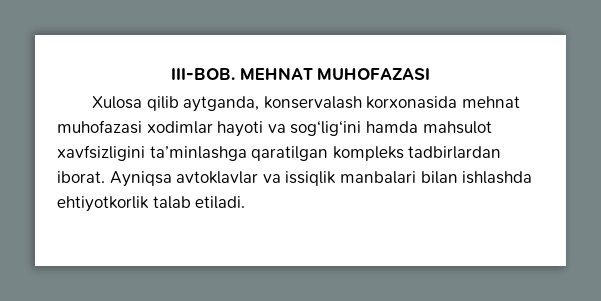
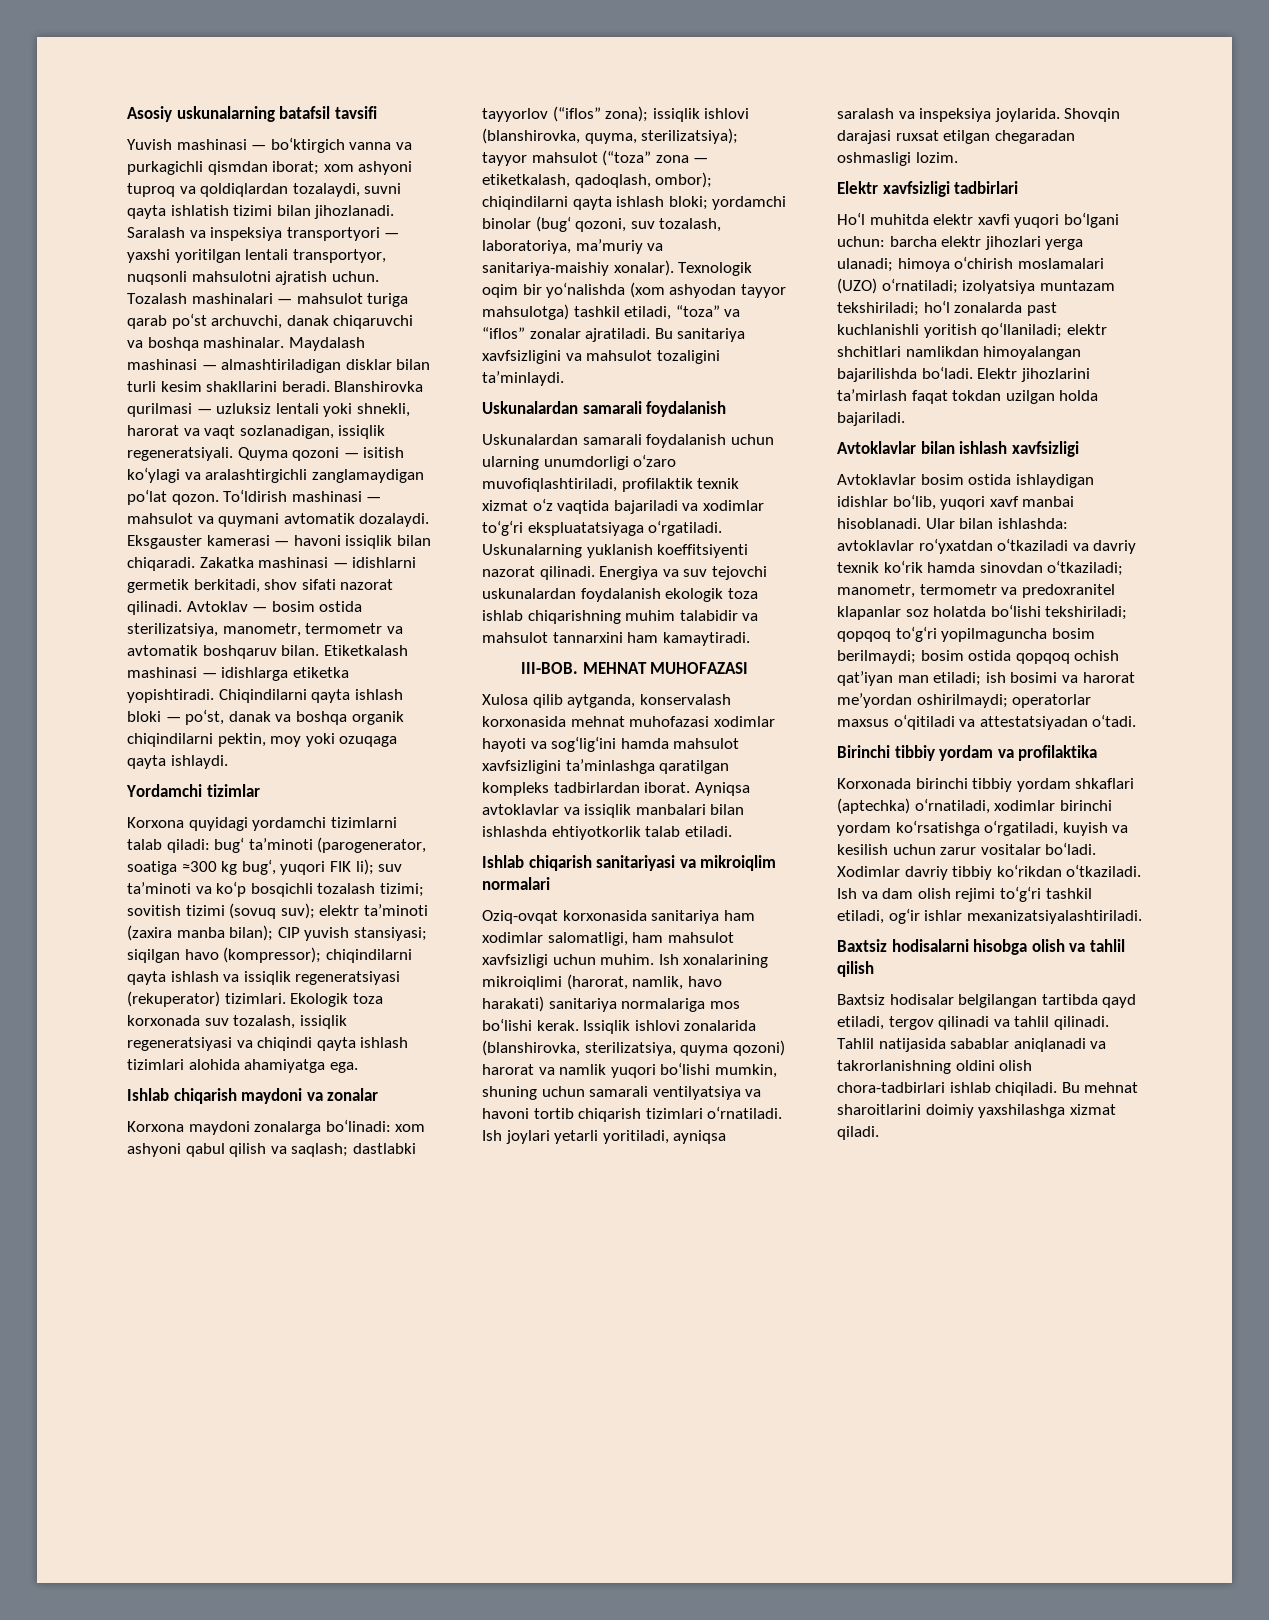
+ Asosiy uskunalarning batafsil tavsifi
+ Yuvish mashinasi — bo‘ktirgich vanna va purkagichli qismdan iborat; xom ashyoni tuproq va qoldiqlardan tozalaydi, suvni qayta ishlatish tizimi bilan jihozlanadi. Saralash va inspeksiya transportyori — yaxshi yoritilgan lentali transportyor, nuqsonli mahsulotni ajratish uchun. Tozalash mashinalari — mahsulot turiga qarab po‘st archuvchi, danak chiqaruvchi va boshqa mashinalar. Maydalash mashinasi — almashtiriladigan disklar bilan turli kesim shakllarini beradi. Blanshirovka qurilmasi — uzluksiz lentali yoki shnekli, harorat va vaqt sozlanadigan, issiqlik regeneratsiyali. Quyma qozoni — isitish ko‘ylagi va aralashtirgichli zanglamaydigan po‘lat qozon. To‘ldirish mashinasi — mahsulot va quymani avtomatik dozalaydi. Eksgauster kamerasi — havoni issiqlik bilan chiqaradi. Zakatka mashinasi — idishlarni germetik berkitadi, shov sifati nazorat qilinadi. Avtoklav — bosim ostida sterilizatsiya, manometr, termometr va avtomatik boshqaruv bilan. Etiketkalash mashinasi — idishlarga etiketka yopishtiradi. Chiqindilarni qayta ishlash bloki — po‘st, danak va boshqa organik chiqindilarni pektin, moy yoki ozuqaga qayta ishlaydi.
+ Yordamchi tizimlar
+ Korxona quyidagi yordamchi tizimlarni talab qiladi: bug‘ ta’minoti (parogenerator, soatiga ≈300 kg bug‘, yuqori FIK li); suv ta’minoti va ko‘p bosqichli tozalash tizimi; sovitish tizimi (sovuq suv); elektr ta’minoti (zaxira manba bilan); CIP yuvish stansiyasi; siqilgan havo (kompressor); chiqindilarni qayta ishlash va issiqlik regeneratsiyasi (rekuperator) tizimlari. Ekologik toza korxonada suv tozalash, issiqlik regeneratsiyasi va chiqindi qayta ishlash tizimlari alohida ahamiyatga ega.
+ Ishlab chiqarish maydoni va zonalar
+ Korxona maydoni zonalarga bo‘linadi: xom ashyoni qabul qilish va saqlash; dastlabki tayyorlov (“iflos” zona); issiqlik ishlovi (blanshirovka, quyma, sterilizatsiya); tayyor mahsulot (“toza” zona — etiketkalash, qadoqlash, ombor); chiqindilarni qayta ishlash bloki; yordamchi binolar (bug‘ qozoni, suv tozalash, laboratoriya, ma’muriy va sanitariya-maishiy xonalar). Texnologik oqim bir yo‘nalishda (xom ashyodan tayyor mahsulotga) tashkil etiladi, “toza” va “iflos” zonalar ajratiladi. Bu sanitariya xavfsizligini va mahsulot tozaligini ta’minlaydi.
+ Uskunalardan samarali foydalanish
+ Uskunalardan samarali foydalanish uchun ularning unumdorligi o‘zaro muvofiqlashtiriladi, profilaktik texnik xizmat o‘z vaqtida bajariladi va xodimlar to‘g‘ri ekspluatatsiyaga o‘rgatiladi. Uskunalarning yuklanish koeffitsiyenti nazorat qilinadi. Energiya va suv tejovchi uskunalardan foydalanish ekologik toza ishlab chiqarishning muhim talabidir va mahsulot tannarxini ham kamaytiradi.
+ Ishlab chiqarish sanitariyasi va mikroiqlim normalari
+ Oziq-ovqat korxonasida sanitariya ham xodimlar salomatligi, ham mahsulot xavfsizligi uchun muhim. Ish xonalarining mikroiqlimi (harorat, namlik, havo harakati) sanitariya normalariga mos bo‘lishi kerak. Issiqlik ishlovi zonalarida (blanshirovka, sterilizatsiya, quyma qozoni) harorat va namlik yuqori bo‘lishi mumkin, shuning uchun samarali ventilyatsiya va havoni tortib chiqarish tizimlari o‘rnatiladi. Ish joylari yetarli yoritiladi, ayniqsa saralash va inspeksiya joylarida. Shovqin darajasi ruxsat etilgan chegaradan oshmasligi lozim.
+ Elektr xavfsizligi tadbirlari
+ Ho‘l muhitda elektr xavfi yuqori bo‘lgani uchun: barcha elektr jihozlari yerga ulanadi; himoya o‘chirish moslamalari (UZO) o‘rnatiladi; izolyatsiya muntazam tekshiriladi; ho‘l zonalarda past kuchlanishli yoritish qo‘llaniladi; elektr shchitlari namlikdan himoyalangan bajarilishda bo‘ladi. Elektr jihozlarini ta’mirlash faqat tokdan uzilgan holda bajariladi.
+ Avtoklavlar bilan ishlash xavfsizligi
+ Avtoklavlar bosim ostida ishlaydigan idishlar bo‘lib, yuqori xavf manbai hisoblanadi. Ular bilan ishlashda: avtoklavlar ro‘yxatdan o‘tkaziladi va davriy texnik ko‘rik hamda sinovdan o‘tkaziladi; manometr, termometr va predoxranitel klapanlar soz holatda bo‘lishi tekshiriladi; qopqoq to‘g‘ri yopilmaguncha bosim berilmaydi; bosim ostida qopqoq ochish qat’iyan man etiladi; ish bosimi va harorat me’yordan oshirilmaydi; operatorlar maxsus o‘qitiladi va attestatsiyadan o‘tadi.
+ Birinchi tibbiy yordam va profilaktika
+ Korxonada birinchi tibbiy yordam shkaflari (aptechka) o‘rnatiladi, xodimlar birinchi yordam ko‘rsatishga o‘rgatiladi, kuyish va kesilish uchun zarur vositalar bo‘ladi. Xodimlar davriy tibbiy ko‘rikdan o‘tkaziladi. Ish va dam olish rejimi to‘g‘ri tashkil etiladi, og‘ir ishlar mexanizatsiyalashtiriladi.
+ Baxtsiz hodisalarni hisobga olish va tahlil qilish
+ Baxtsiz hodisalar belgilangan tartibda qayd etiladi, tergov qilinadi va tahlil qilinadi. Tahlil natijasida sabablar aniqlanadi va takrorlanishning oldini olish chora-tadbirlari ishlab chiqiladi. Bu mehnat sharoitlarini doimiy yaxshilashga xizmat qiladi.

